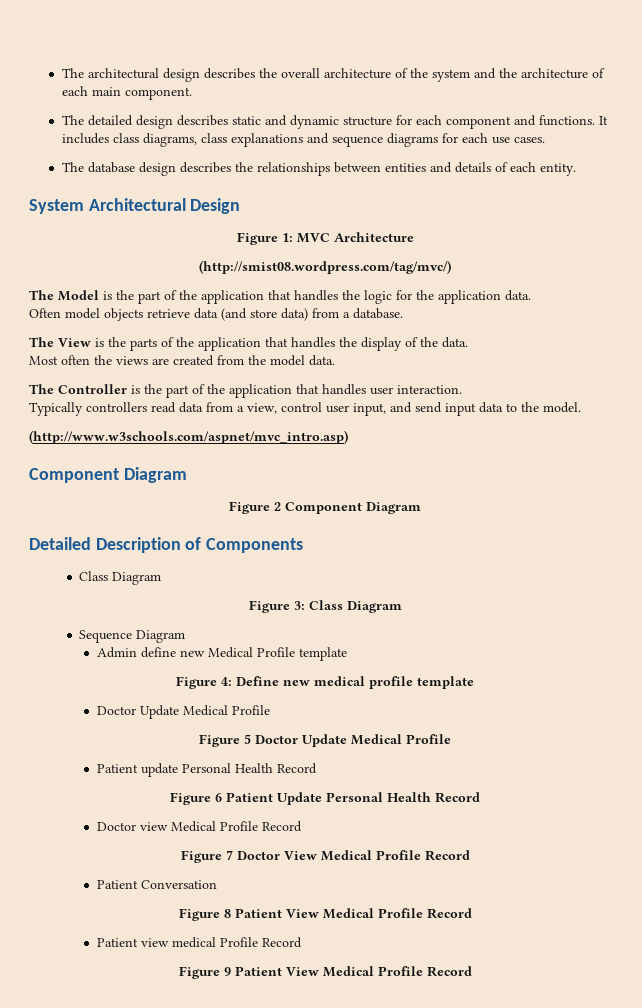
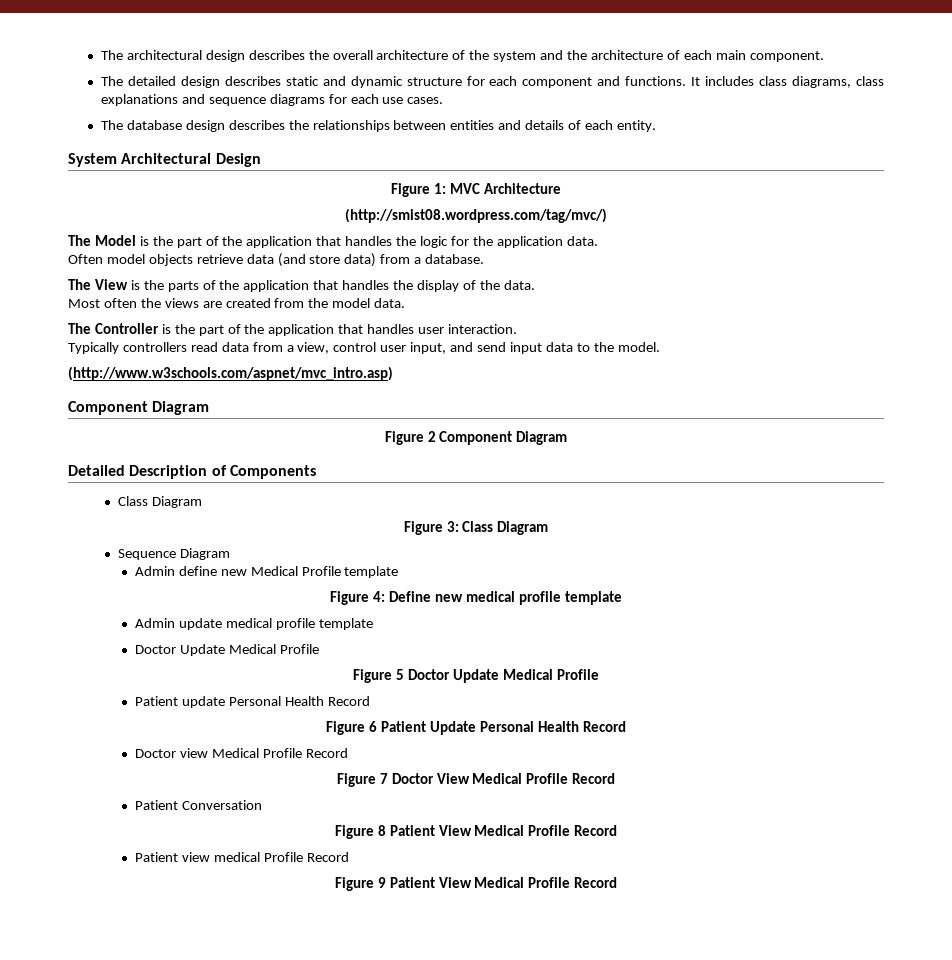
+ Admin update medical profile template

